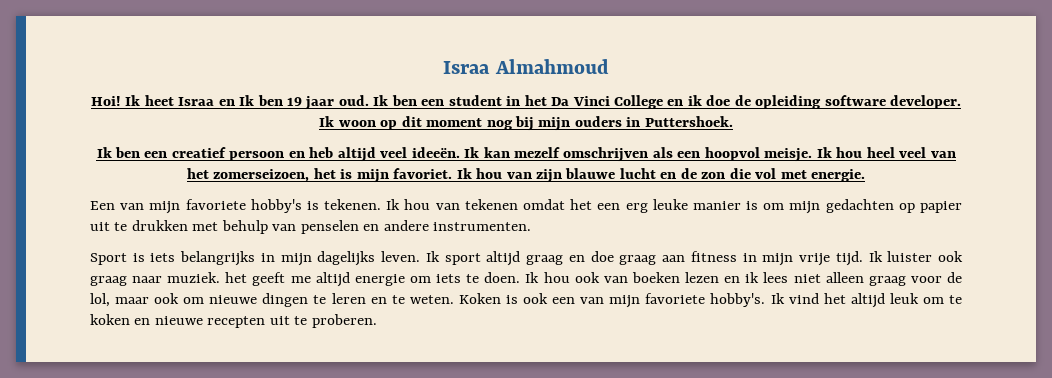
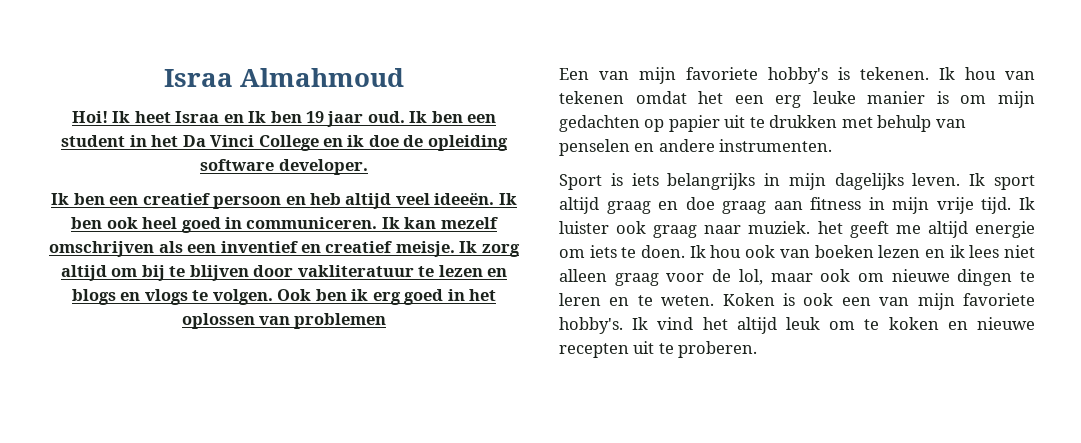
- Ik woon op dit moment nog bij mijn ouders in Puttershoek.
- Ik kan mezelf omschrijven als een hoopvol meisje. Ik hou heel veel van het zomerseizoen, het is mijn favoriet. Ik hou van zijn blauwe lucht en de zon die vol met energie.
+ Ik ben ook heel goed in communiceren. Ik kan mezelf omschrijven als een inventief en creatief meisje. Ik zorg altijd om bij te blijven door vakliteratuur te lezen en blogs en vlogs te volgen. Ook ben ik erg goed in het oplossen van problemen

